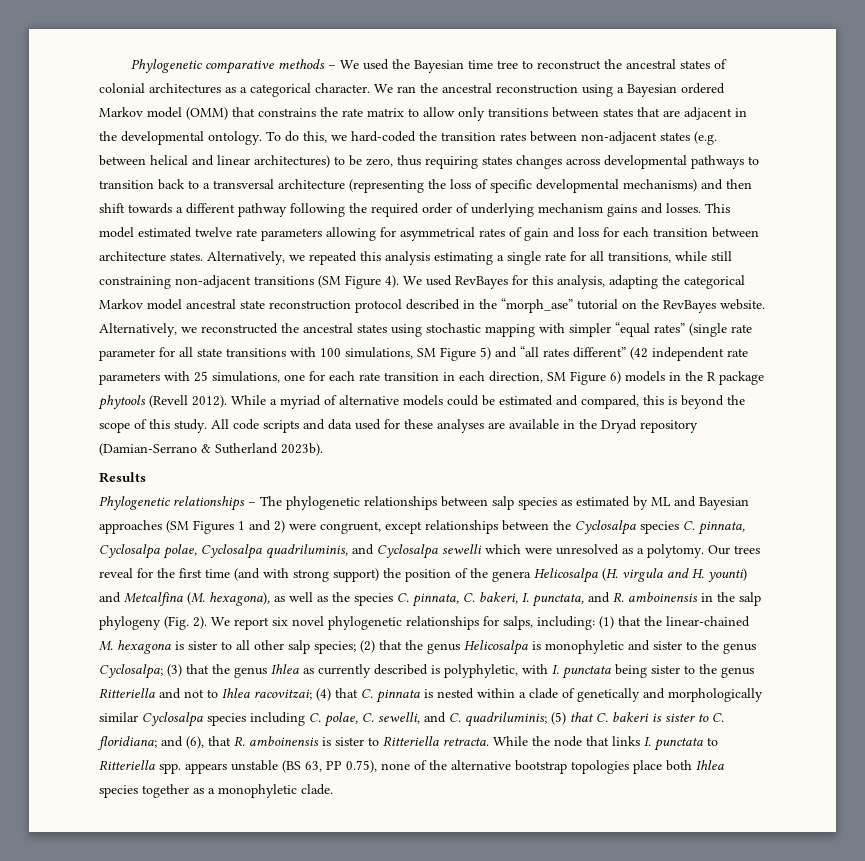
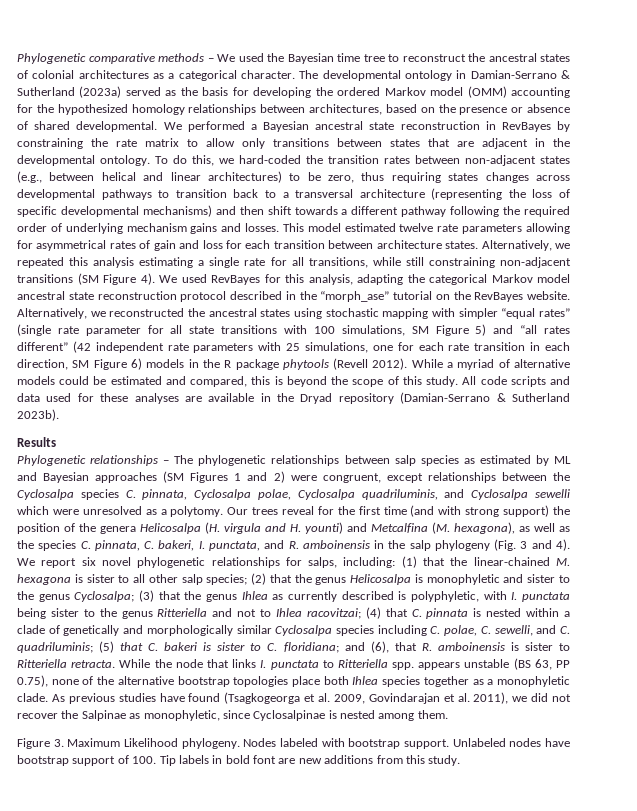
- We ran the ancestral reconstruction using a Bayesian ordered Markov model (OMM) that constrains the rate matrix to allow only transitions between states that are adjacent in the developmental ontology.
+ The developmental ontology in Damian-Serrano & Sutherland (2023a) served as the basis for developing the ordered Markov model (OMM) accounting for the hypothesized homology relationships between architectures, based on the presence or absence of shared developmental. We performed a Bayesian ancestral state reconstruction in RevBayes by constraining the rate matrix to allow only transitions between states that are adjacent in the developmental ontology.
- To do this, we hard-coded the transition rates between non-adjacent states (e.g. between helical and linear architectures) to be zero, thus requiring states changes across developmental pathways to transition back to a transversal architecture (representing the loss of specific developmental mechanisms) and then shift towards a different pathway following the required order of underlying mechanism gains and losses.
+ To do this, we hard-coded the transition rates between non-adjacent states (e.g., between helical and linear architectures) to be zero, thus requiring states changes across developmental pathways to transition back to a transversal architecture (representing the loss of specific developmental mechanisms) and then shift towards a different pathway following the required order of underlying mechanism gains and losses.
- Our trees reveal for the first time (and with strong support) the position of the genera Helicosalpa (H. virgula and H. younti) and Metcalfina (M. hexagona), as well as the species C. pinnata, C. bakeri, I. punctata, and R. amboinensis in the salp phylogeny (Fig. 2).
+ Our trees reveal for the first time (and with strong support) the position of the genera Helicosalpa (H. virgula and H. younti) and Metcalfina (M. hexagona), as well as the species C. pinnata, C. bakeri, I. punctata, and R. amboinensis in the salp phylogeny (Fig. 3 and 4).
+ As previous studies have found (Tsagkogeorga et al. 2009, Govindarajan et al. 2011), we did not recover the Salpinae as monophyletic, since Cyclosalpinae is nested among them.
+ Figure 3. Maximum Likelihood phylogeny. Nodes labeled with bootstrap support. Unlabeled nodes have bootstrap support of 100. Tip labels in bold font are new additions from this study.

